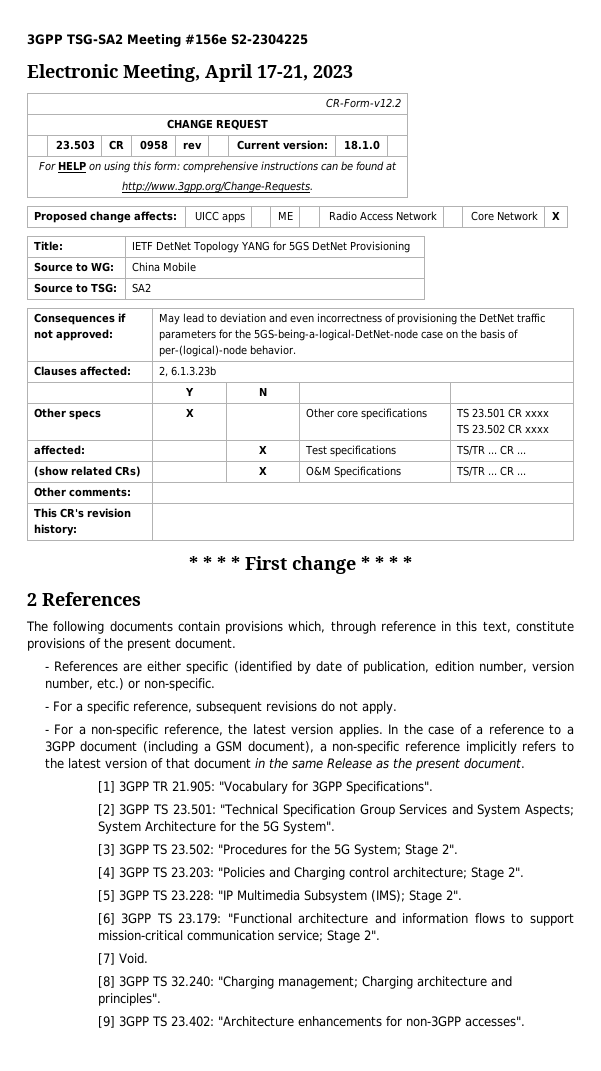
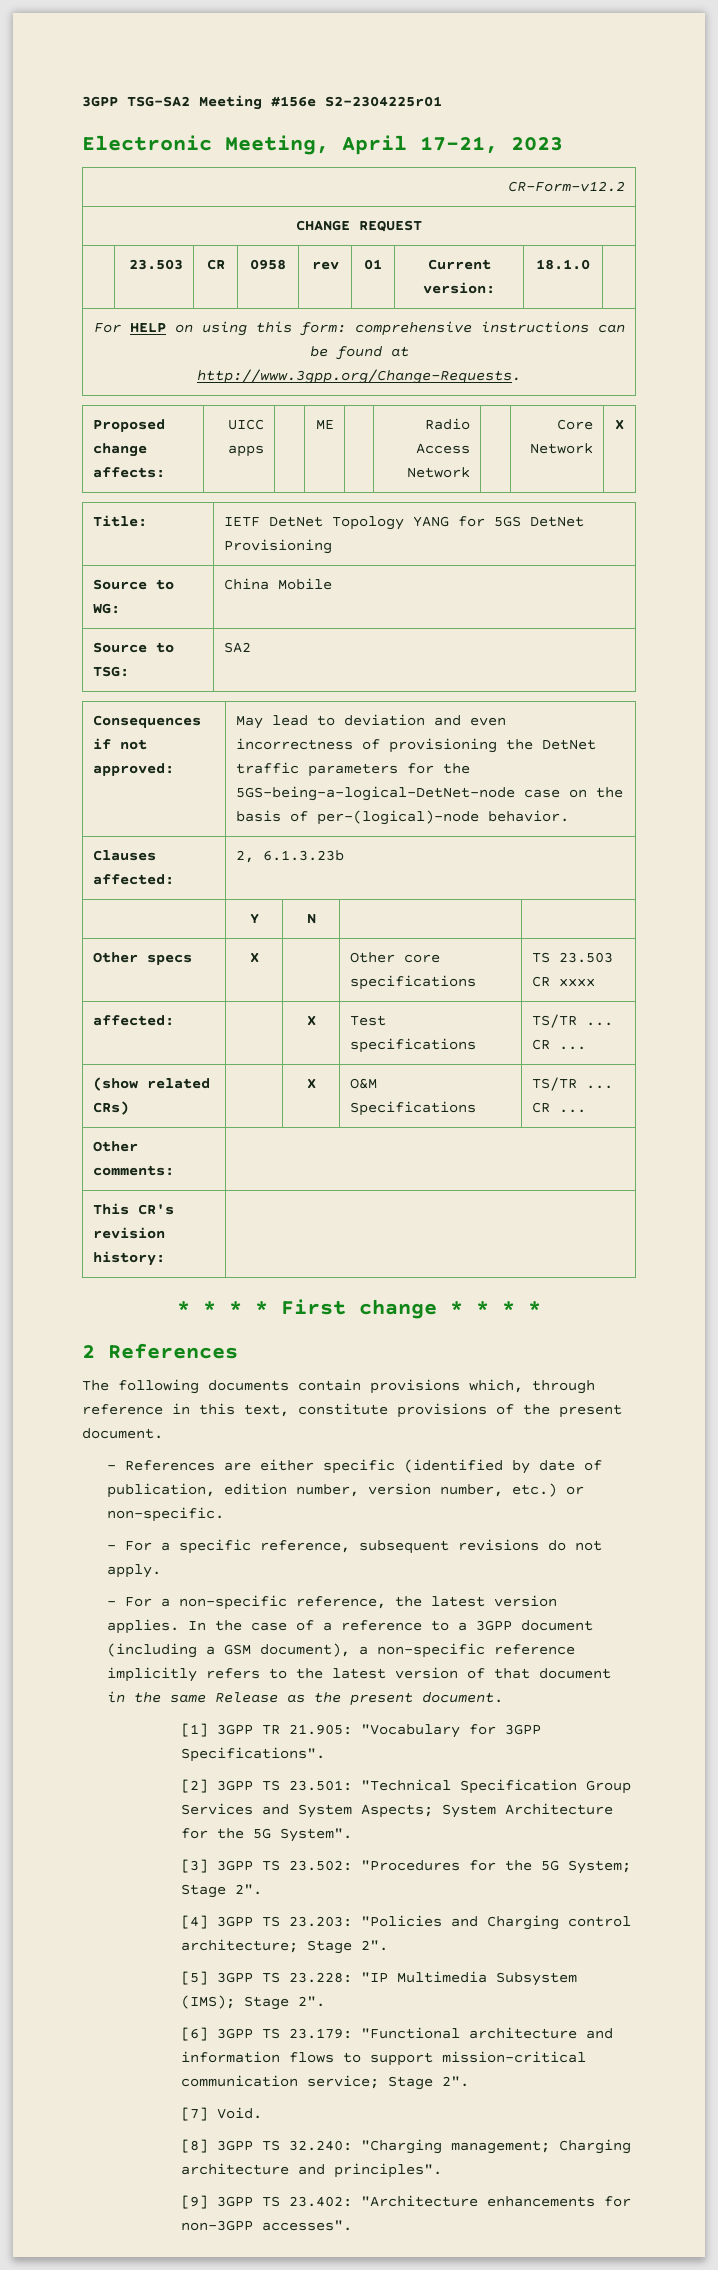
- 3GPP TSG-SA2 Meeting #156e S2-2304225
+ 3GPP TSG-SA2 Meeting #156e S2-2304225r01
- | 23.503 | CR | 0958 | rev | | Current version: | 18.1.0 |
+ | 23.503 | CR | 0958 | rev | 01 | Current version: | 18.1.0 |
- Other specs | X | | Other core specifications | TS 23.501 CR xxxx
- TS 23.502 CR xxxx
+ Other specs | X | | Other core specifications | TS 23.503 CR xxxx

